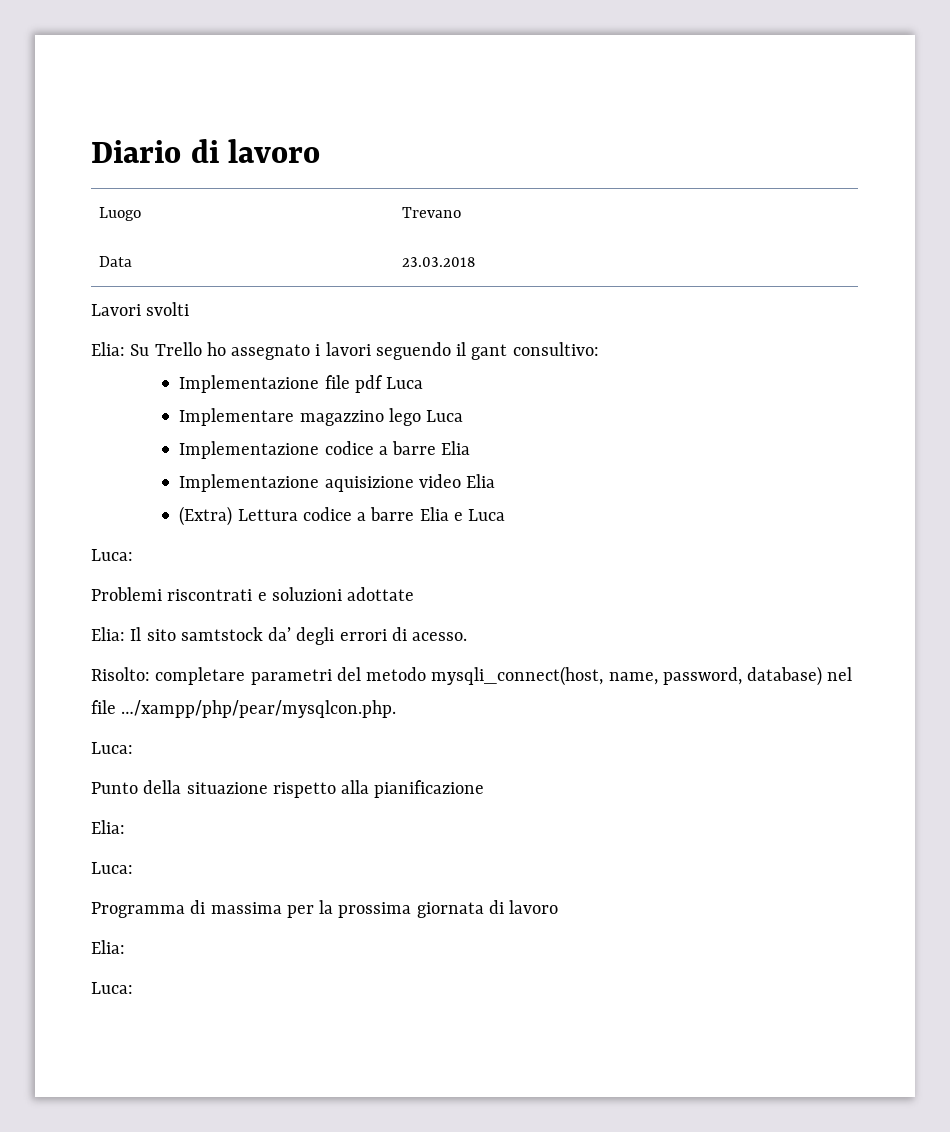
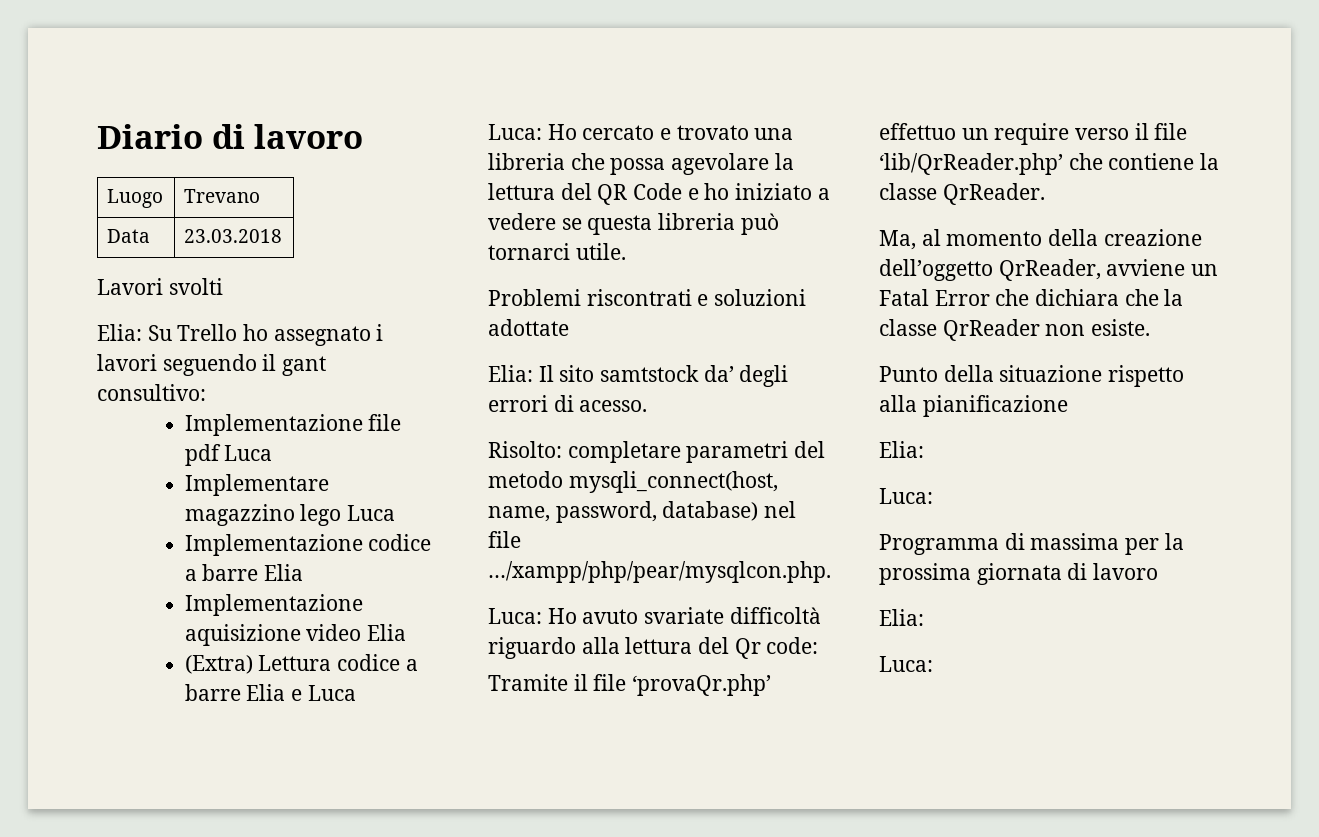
  (Extra) Lettura codice a barre Elia e Luca
- Luca:
+ Luca: Ho cercato e trovato una libreria che possa agevolare la lettura del QR Code e ho iniziato a vedere se questa libreria può tornarci utile.
  Risolto: completare parametri del metodo mysqli_connect(host, name, password, database) nel file …/xampp/php/pear/mysqlcon.php.
- Luca:
+ Luca: Ho avuto svariate difficoltà riguardo alla lettura del Qr code:
+ Tramite il file ‘provaQr.php’ effettuo un require verso il file ‘lib/QrReader.php’ che contiene la classe QrReader.
+ Ma, al momento della creazione dell’oggetto QrReader, avviene un Fatal Error che dichiara che la classe QrReader non esiste.

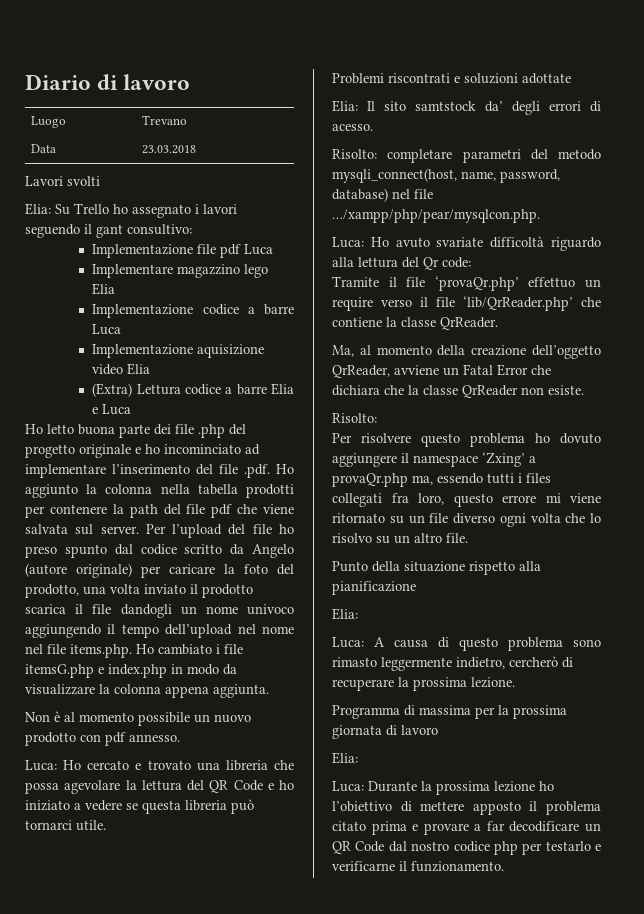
- Implementare magazzino lego Luca
+ Implementare magazzino lego Elia
- Implementazione codice a barre Elia
+ Implementazione codice a barre Luca
+ Ho letto buona parte dei file .php del progetto originale e ho incominciato ad implementare l’inserimento del file .pdf. Ho aggiunto la colonna nella tabella prodotti per contenere la path del file pdf che viene salvata sul server. Per l’upload del file ho preso spunto dal codice scritto da Angelo (autore originale) per caricare la foto del prodotto, una volta inviato il prodotto scarica il file dandogli un nome univoco aggiungendo il tempo dell’upload nel nome nel file items.php. Ho cambiato i file itemsG.php e index.php in modo da visualizzare la colonna appena aggiunta.
+ Non è al momento possibile un nuovo prodotto con pdf annesso.
  Ma, al momento della creazione dell’oggetto QrReader, avviene un Fatal Error che dichiara che la classe QrReader non esiste.
+ Risolto:
+ Per risolvere questo problema ho dovuto aggiungere il namespace ‘Zxing’ a provaQr.php ma, essendo tutti i files collegati fra loro, questo errore mi viene ritornato su un file diverso ogni volta che lo risolvo su un altro file.
  Punto della situazione rispetto alla pianificazione
  Elia:
- Luca:
+ Luca: A causa di questo problema sono rimasto leggermente indietro, cercherò di recuperare la prossima lezione.
  Programma di massima per la prossima giornata di lavoro
  Elia:
- Luca:
+ Luca: Durante la prossima lezione ho l’obiettivo di mettere apposto il problema citato prima e provare a far decodificare un QR Code dal nostro codice php per testarlo e verificarne il funzionamento.

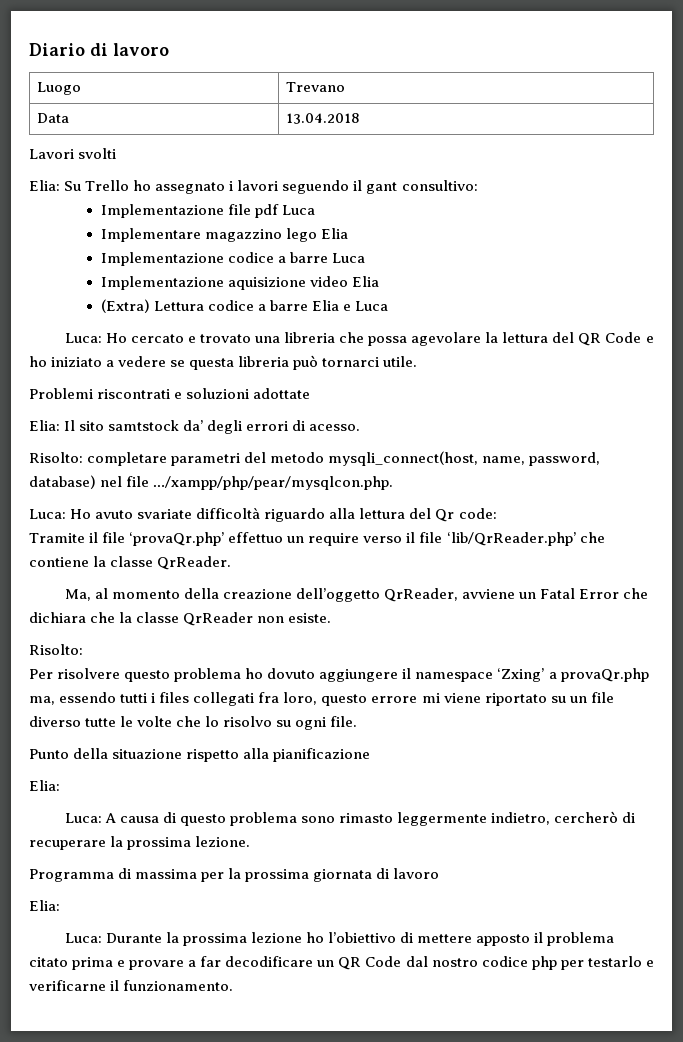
- Data | 23.03.2018
+ Data | 13.04.2018
- Ho letto buona parte dei file .php del progetto originale e ho incominciato ad implementare l’inserimento del file .pdf. Ho aggiunto la colonna nella tabella prodotti per contenere la path del file pdf che viene salvata sul server. Per l’upload del file ho preso spunto dal codice scritto da Angelo (autore originale) per caricare la foto del prodotto, una volta inviato il prodotto scarica il file dandogli un nome univoco aggiungendo il tempo dell’upload nel nome nel file items.php. Ho cambiato i file itemsG.php e index.php in modo da visualizzare la colonna appena aggiunta.
- Non è al momento possibile un nuovo prodotto con pdf annesso.
- Per risolvere questo problema ho dovuto aggiungere il namespace ‘Zxing’ a provaQr.php ma, essendo tutti i files collegati fra loro, questo errore mi viene ritornato su un file diverso ogni volta che lo risolvo su un altro file.
+ Per risolvere questo problema ho dovuto aggiungere il namespace ‘Zxing’ a provaQr.php ma, essendo tutti i files collegati fra loro, questo errore mi viene riportato su un file diverso tutte le volte che lo risolvo su ogni file.

